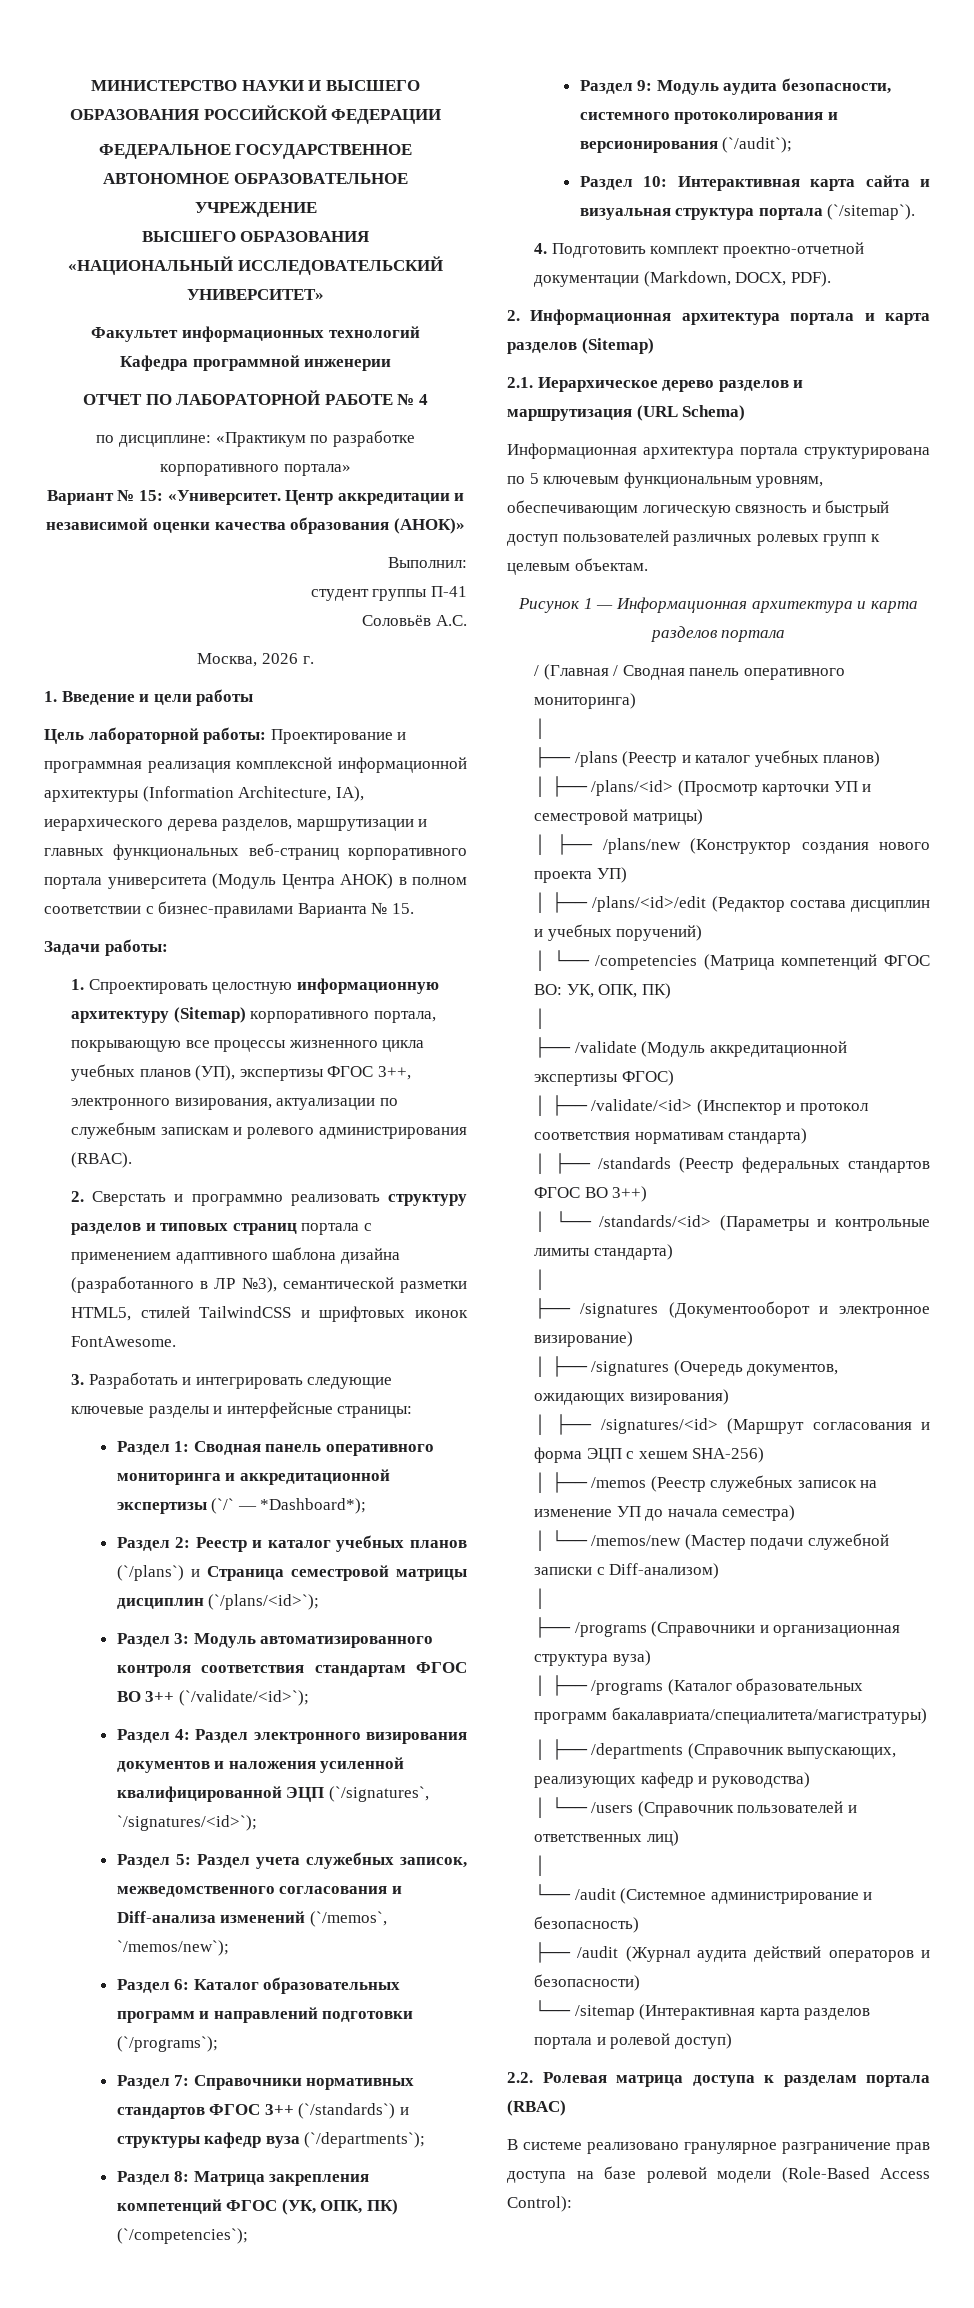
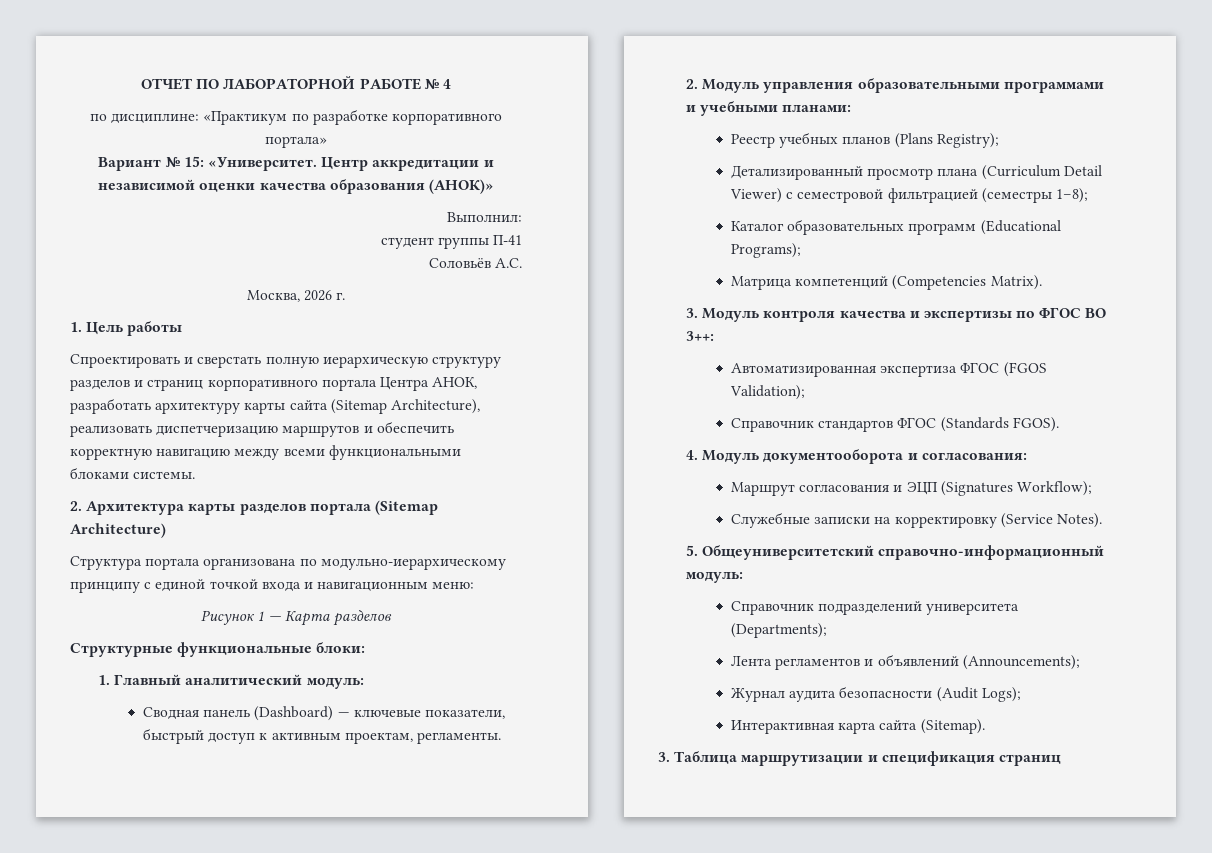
- МИНИСТЕРСТВО НАУКИ И ВЫСШЕГО ОБРАЗОВАНИЯ РОССИЙСКОЙ ФЕДЕРАЦИИ
- ФЕДЕРАЛЬНОЕ ГОСУДАРСТВЕННОЕ АВТОНОМНОЕ ОБРАЗОВАТЕЛЬНОЕ УЧРЕЖДЕНИЕ
- ВЫСШЕГО ОБРАЗОВАНИЯ
- «НАЦИОНАЛЬНЫЙ ИССЛЕДОВАТЕЛЬСКИЙ УНИВЕРСИТЕТ»
- Факультет информационных технологий
- Кафедра программной инженерии
- 1. Введение и цели работы
- Цель лабораторной работы: Проектирование и программная реализация комплексной информационной архитектуры (Information Architecture, IA), иерархического дерева разделов, маршрутизации и главных функциональных веб-страниц корпоративного портала университета (Модуль Центра АНОК) в полном соответствии с бизнес-правилами Варианта № 15.
- Задачи работы:
- 1. Спроектировать целостную информационную архитектуру (Sitemap) корпоративного портала, покрывающую все процессы жизненного цикла учебных планов (УП), экспертизы ФГОС 3++, электронного визирования, актуализации по служебным запискам и ролевого администрирования (RBAC).
- 2. Сверстать и программно реализовать структуру разделов и типовых страниц портала с применением адаптивного шаблона дизайна (разработанного в ЛР №3), семантической разметки HTML5, стилей TailwindCSS и шрифтовых иконок FontAwesome.
- 3. Разработать и интегрировать следующие ключевые разделы и интерфейсные страницы:
- Раздел 1: Сводная панель оперативного мониторинга и аккредитационной экспертизы (`/` — *Dashboard*);
- Раздел 2: Реестр и каталог учебных планов (`/plans`) и Страница семестровой матрицы дисциплин (`/plans/<id>`);
- Раздел 3: Модуль автоматизированного контроля соответствия стандартам ФГОС ВО 3++ (`/validate/<id>`);
- Раздел 4: Раздел электронного визирования документов и наложения усиленной квалифицированной ЭЦП (`/signatures`, `/signatures/<id>`);
- Раздел 5: Раздел учета служебных записок, межведомственного согласования и Diff-анализа изменений (`/memos`, `/memos/new`);
- Раздел 6: Каталог образовательных программ и направлений подготовки (`/programs`);
- Раздел 7: Справочники нормативных стандартов ФГОС 3++ (`/standards`) и структуры кафедр вуза (`/departments`);
- Раздел 8: Матрица закрепления компетенций ФГОС (УК, ОПК, ПК) (`/competencies`);
- Раздел 9: Модуль аудита безопасности, системного протоколирования и версионирования (`/audit`);
- Раздел 10: Интерактивная карта сайта и визуальная структура портала (`/sitemap`).
- 4. Подготовить комплект проектно-отчетной документации (Markdown, DOCX, PDF).
- 2. Информационная архитектура портала и карта разделов (Sitemap)
- 2.1. Иерархическое дерево разделов и маршрутизация (URL Schema)
- Информационная архитектура портала структурирована по 5 ключевым функциональным уровням, обеспечивающим логическую связность и быстрый доступ пользователей различных ролевых групп к целевым объектам.
- Рисунок 1 — Информационная архитектура и карта разделов портала
- / (Главная / Сводная панель оперативного мониторинга)
- │
- ├── /plans (Реестр и каталог учебных планов)
- │ ├── /plans/<id> (Просмотр карточки УП и семестровой матрицы)
- │ ├── /plans/new (Конструктор создания нового проекта УП)
- │ ├── /plans/<id>/edit (Редактор состава дисциплин и учебных поручений)
- │ └── /competencies (Матрица компетенций ФГОС ВО: УК, ОПК, ПК)
- │
- ├── /validate (Модуль аккредитационной экспертизы ФГОС)
- │ ├── /validate/<id> (Инспектор и протокол соответствия нормативам стандарта)
- │ ├── /standards (Реестр федеральных стандартов ФГОС ВО 3++)
- │ └── /standards/<id> (Параметры и контрольные лимиты стандарта)
- │
- ├── /signatures (Документооборот и электронное визирование)
- │ ├── /signatures (Очередь документов, ожидающих визирования)
- │ ├── /signatures/<id> (Маршрут согласования и форма ЭЦП с хешем SHA-256)
- │ ├── /memos (Реестр служебных записок на изменение УП до начала семестра)
- │ └── /memos/new (Мастер подачи служебной записки с Diff-анализом)
- │
- ├── /programs (Справочники и организационная структура вуза)
- │ ├── /programs (Каталог образовательных программ бакалавриата/специалитета/магистратуры)
- │ ├── /departments (Справочник выпускающих, реализующих кафедр и руководства)
- │ └── /users (Справочник пользователей и ответственных лиц)
- │
- └── /audit (Системное администрирование и безопасность)
- ├── /audit (Журнал аудита действий операторов и безопасности)
- └── /sitemap (Интерактивная карта разделов портала и ролевой доступ)
- 2.2. Ролевая матрица доступа к разделам портала (RBAC)
- В системе реализовано гранулярное разграничение прав доступа на базе ролевой модели (Role-Based Access Control):
+ 1. Цель работы
+ Спроектировать и сверстать полную иерархическую структуру разделов и страниц корпоративного портала Центра АНОК, разработать архитектуру карты сайта (Sitemap Architecture), реализовать диспетчеризацию маршрутов и обеспечить корректную навигацию между всеми функциональными блоками системы.
+ 2. Архитектура карты разделов портала (Sitemap Architecture)
+ Структура портала организована по модульно-иерархическому принципу с единой точкой входа и навигационным меню:
+ Рисунок 1 — Карта разделов
+ Структурные функциональные блоки:
+ 1. Главный аналитический модуль:
+ Сводная панель (Dashboard) — ключевые показатели, быстрый доступ к активным проектам, регламенты.
+ 2. Модуль управления образовательными программами и учебными планами:
+ Реестр учебных планов (Plans Registry);
+ Детализированный просмотр плана (Curriculum Detail Viewer) с семестровой фильтрацией (семестры 1–8);
+ Каталог образовательных программ (Educational Programs);
+ Матрица компетенций (Competencies Matrix).
+ 3. Модуль контроля качества и экспертизы по ФГОС ВО 3++:
+ Автоматизированная экспертиза ФГОС (FGOS Validation);
+ Справочник стандартов ФГОС (Standards FGOS).
+ 4. Модуль документооборота и согласования:
+ Маршрут согласования и ЭЦП (Signatures Workflow);
+ Служебные записки на корректировку (Service Notes).
+ 5. Общеуниверситетский справочно-информационный модуль:
+ Справочник подразделений университета (Departments);
+ Лента регламентов и объявлений (Announcements);
+ Журнал аудита безопасности (Audit Logs);
+ Интерактивная карта сайта (Sitemap).
+ 3. Таблица маршрутизации и спецификация страниц

